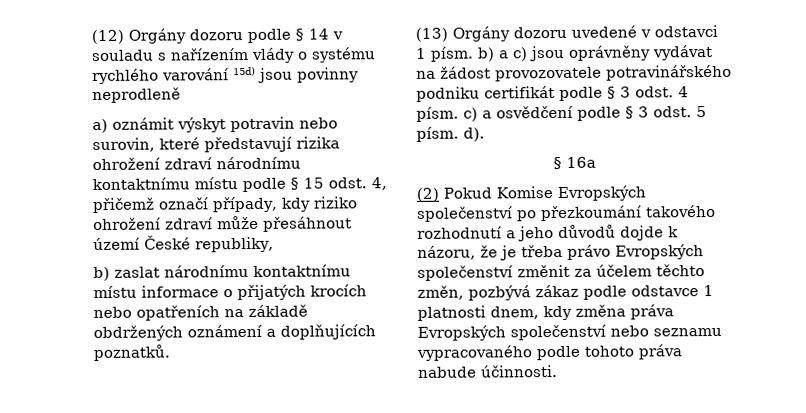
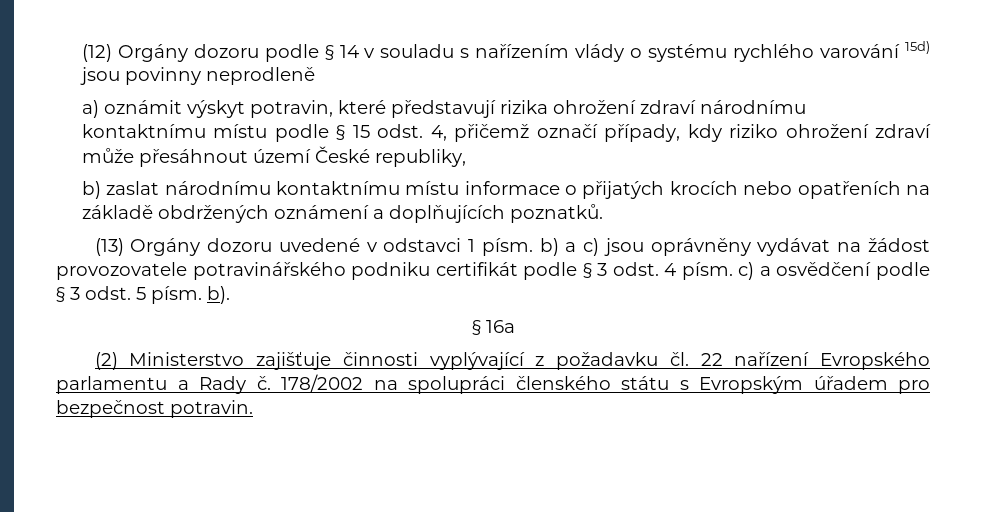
- a) oznámit výskyt potravin nebo surovin, které představují rizika ohrožení zdraví národnímu kontaktnímu místu podle § 15 odst. 4, přičemž označí případy, kdy riziko ohrožení zdraví může přesáhnout území České republiky,
+ a) oznámit výskyt potravin, které představují rizika ohrožení zdraví národnímu kontaktnímu místu podle § 15 odst. 4, přičemž označí případy, kdy riziko ohrožení zdraví může přesáhnout území České republiky,
- (13) Orgány dozoru uvedené v odstavci 1 písm. b) a c) jsou oprávněny vydávat na žádost provozovatele potravinářského podniku certifikát podle § 3 odst. 4 písm. c) a osvědčení podle § 3 odst. 5 písm. d).
+ (13) Orgány dozoru uvedené v odstavci 1 písm. b) a c) jsou oprávněny vydávat na žádost provozovatele potravinářského podniku certifikát podle § 3 odst. 4 písm. c) a osvědčení podle § 3 odst. 5 písm. b).
- (2) Pokud Komise Evropských společenství po přezkoumání takového rozhodnutí a jeho důvodů dojde k názoru, že je třeba právo Evropských společenství změnit za účelem těchto změn, pozbývá zákaz podle odstavce 1 platnosti dnem, kdy změna práva Evropských společenství nebo seznamu vypracovaného podle tohoto práva nabude účinnosti.
+ (2) Ministerstvo zajišťuje činnosti vyplývající z požadavku čl. 22 nařízení Evropského parlamentu a Rady č. 178/2002 na spolupráci členského státu s Evropským úřadem pro bezpečnost potravin.

